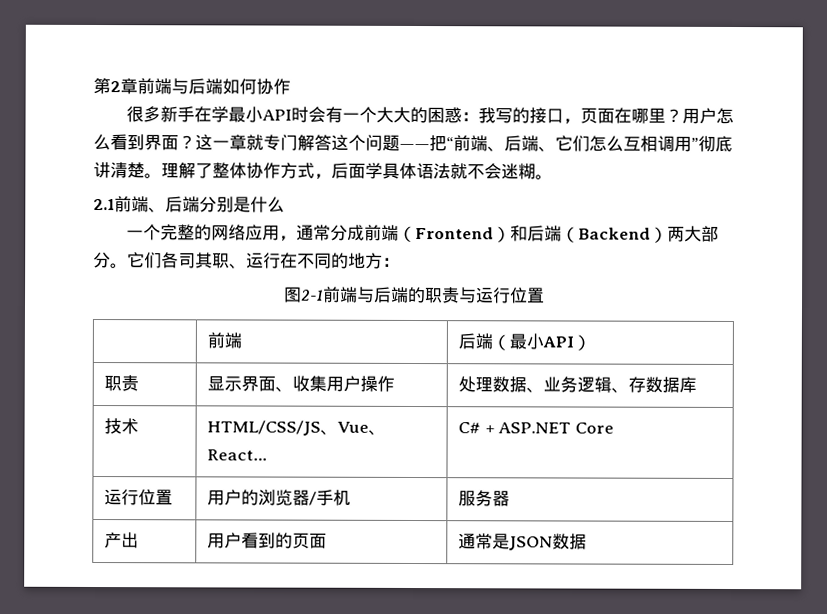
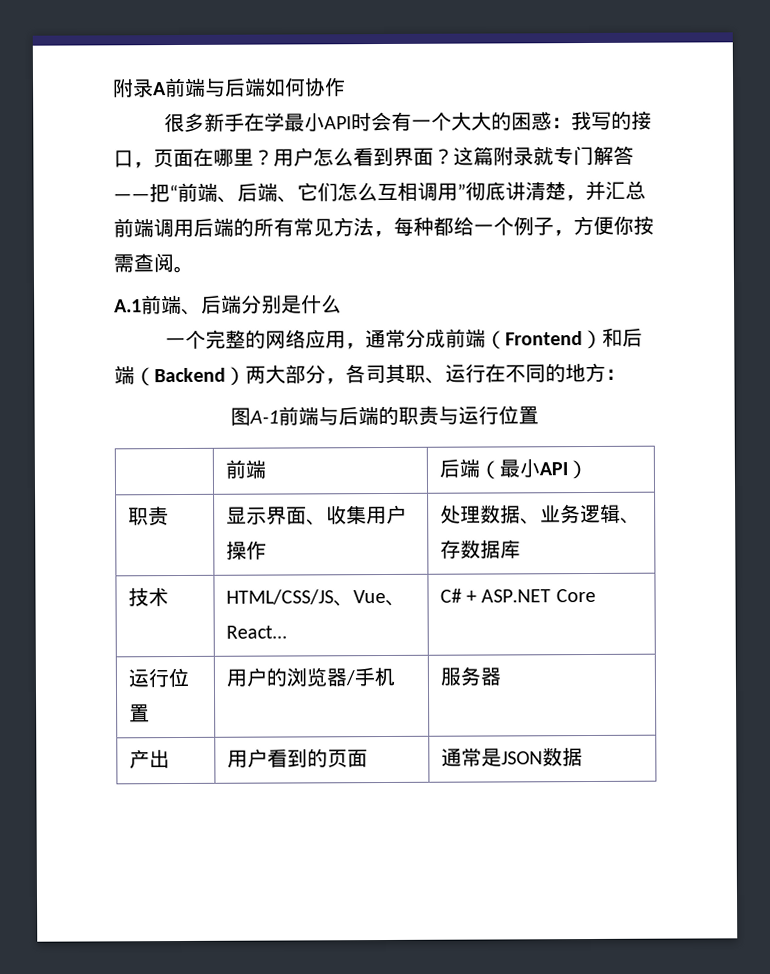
- 第2章前端与后端如何协作
+ 附录A前端与后端如何协作
- 这一章就专门解答这个问题——把“前端、后端、它们怎么互相调用”彻底讲清楚。理解了整体协作方式，后面学具体语法就不会迷糊。
+ 这篇附录就专门解答——把“前端、后端、它们怎么互相调用”彻底讲清楚，并汇总前端调用后端的所有常见方法，每种都给一个例子，方便你按需查阅。
- 2.1前端、后端分别是什么
+ A.1前端、后端分别是什么
- 一个完整的网络应用，通常分成前端（Frontend）和后端（Backend）两大部分。它们各司其职、运行在不同的地方：
+ 一个完整的网络应用，通常分成前端（Frontend）和后端（Backend）两大部分，各司其职、运行在不同的地方：
- 图2-1前端与后端的职责与运行位置
+ 图A-1前端与后端的职责与运行位置

